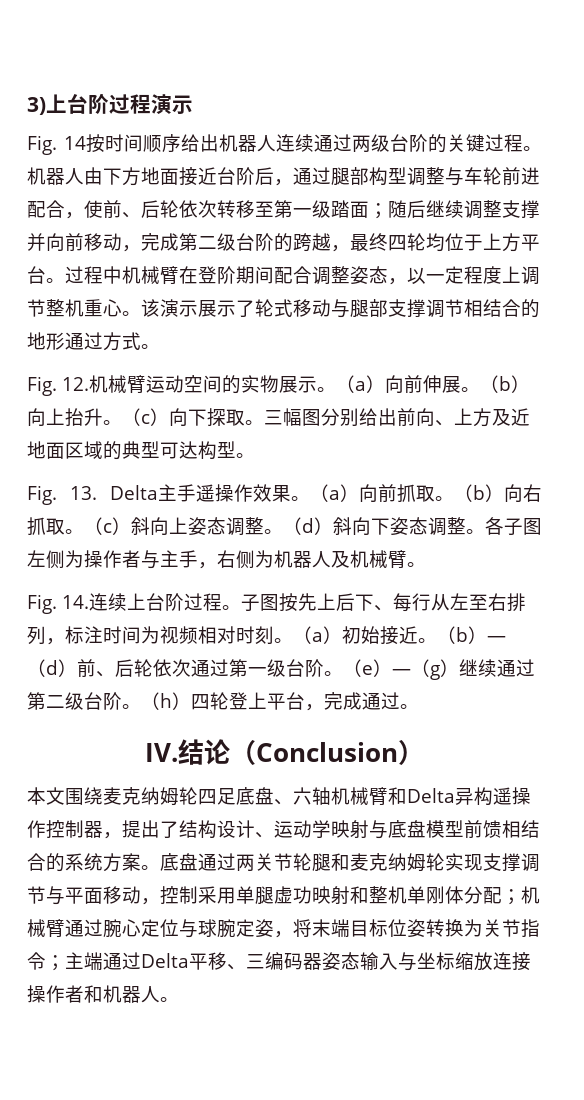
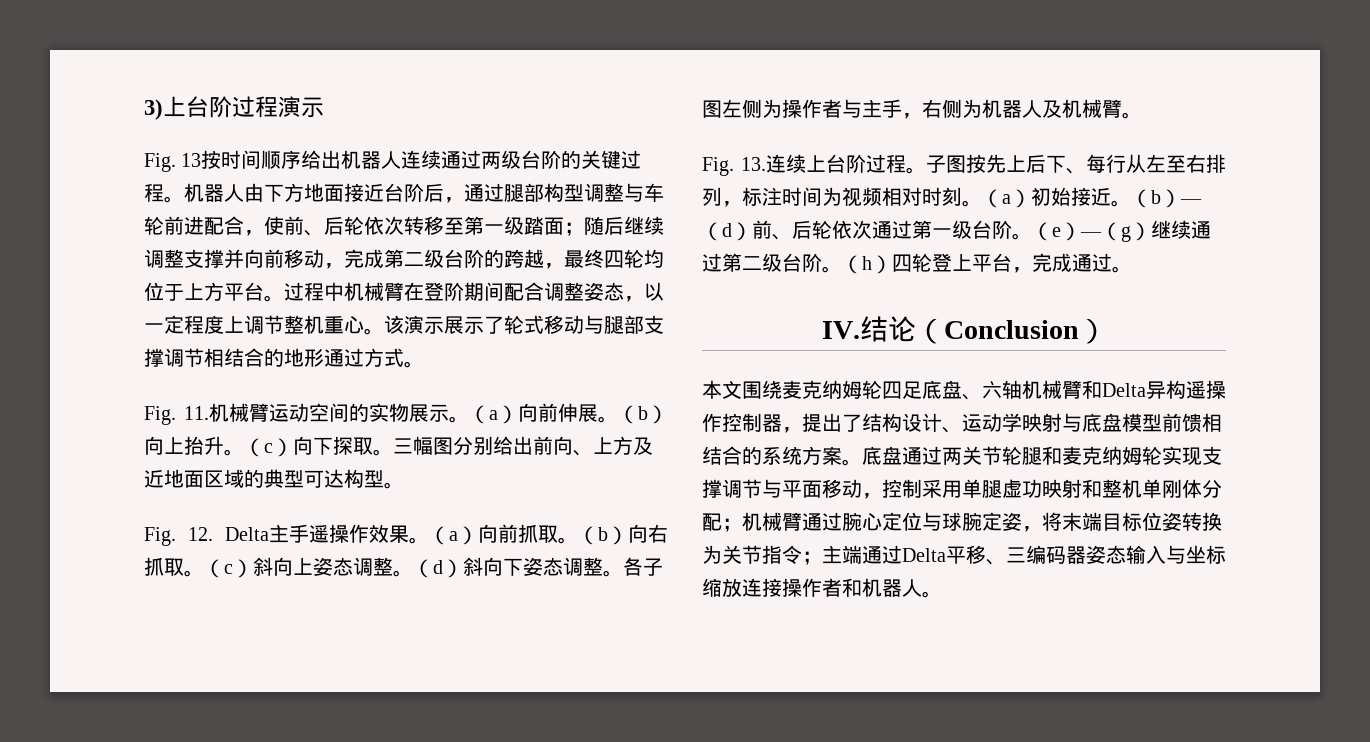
- Fig. 14按时间顺序给出机器人连续通过两级台阶的关键过程。
+ Fig. 13按时间顺序给出机器人连续通过两级台阶的关键过程。
- Fig. 12.机械臂运动空间的实物展示。
+ Fig. 11.机械臂运动空间的实物展示。
- Fig. 13. Delta主手遥操作效果。
+ Fig. 12. Delta主手遥操作效果。
- Fig. 14.连续上台阶过程。
+ Fig. 13.连续上台阶过程。

